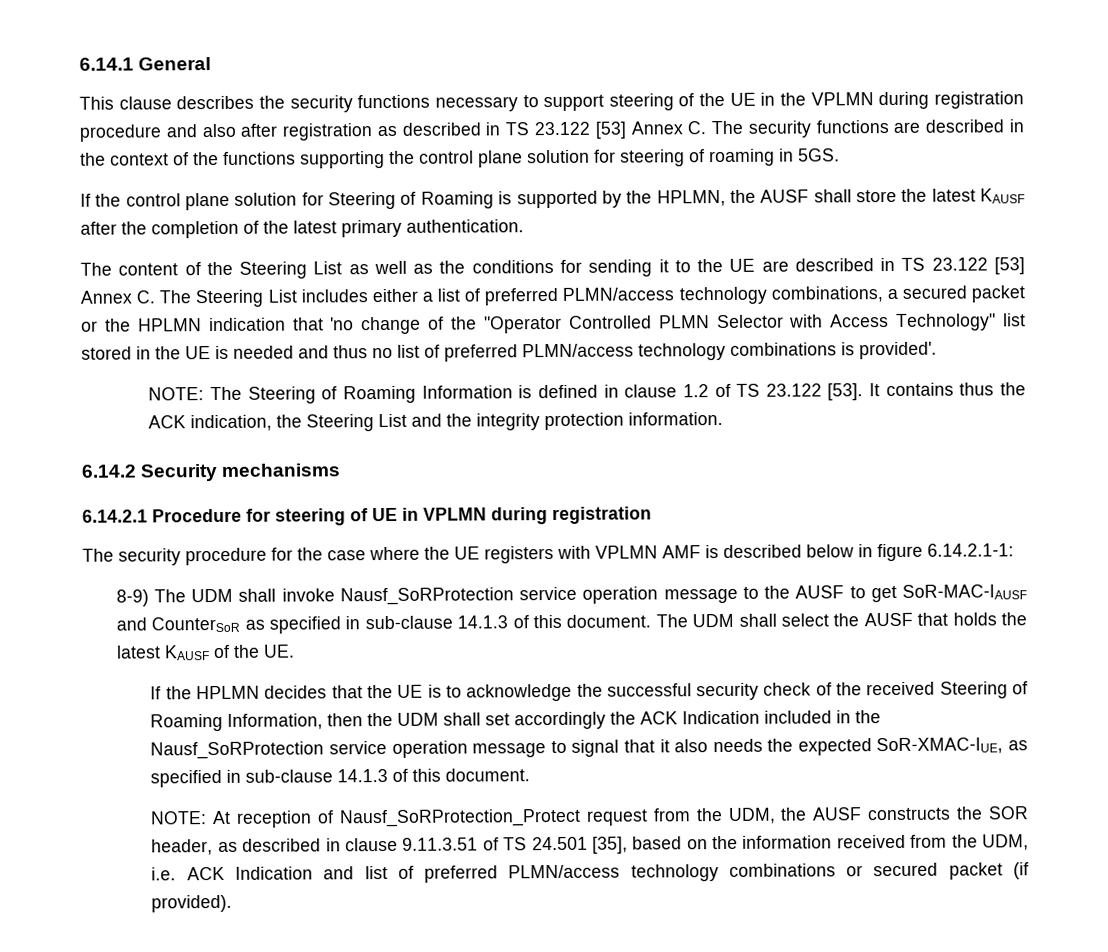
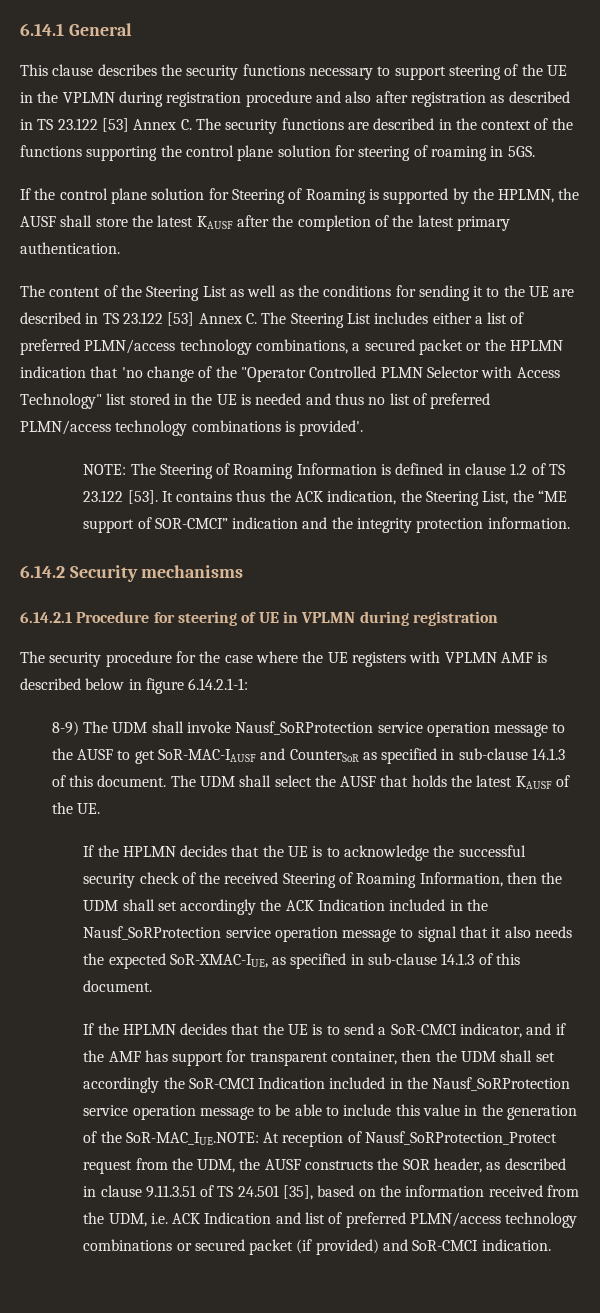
- It contains thus the ACK indication, the Steering List and the integrity protection information.
+ It contains thus the ACK indication, the Steering List, the “ME support of SOR-CMCI” indication and the integrity protection information.
- NOTE: At reception of Nausf_SoRProtection_Protect request from the UDM, the AUSF constructs the SOR header, as described in clause 9.11.3.51 of TS 24.501 [35], based on the information received from the UDM, i.e. ACK Indication and list of preferred PLMN/access technology combinations or secured packet (if provided).
+ If the HPLMN decides that the UE is to send a SoR-CMCI indicator, and if the AMF has support for transparent container, then the UDM shall set accordingly the SoR-CMCI Indication included in the Nausf_SoRProtection service operation message to be able to include this value in the generation of the SoR-MAC_IUE.NOTE: At reception of Nausf_SoRProtection_Protect request from the UDM, the AUSF constructs the SOR header, as described in clause 9.11.3.51 of TS 24.501 [35], based on the information received from the UDM, i.e. ACK Indication and list of preferred PLMN/access technology combinations or secured packet (if provided) and SoR-CMCI indication.

